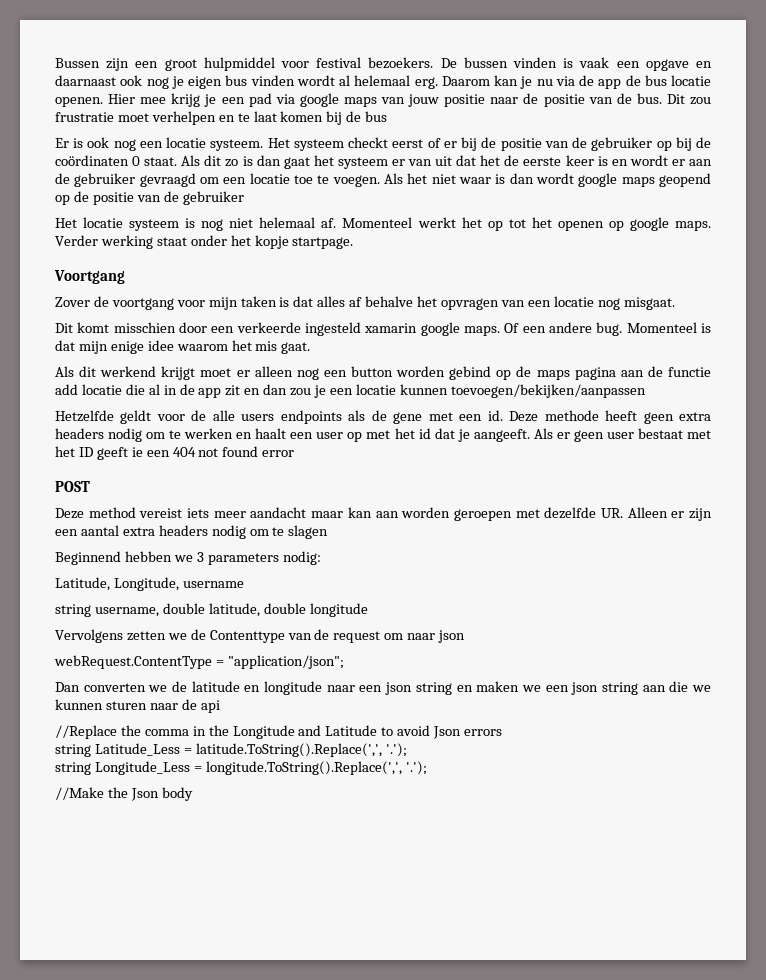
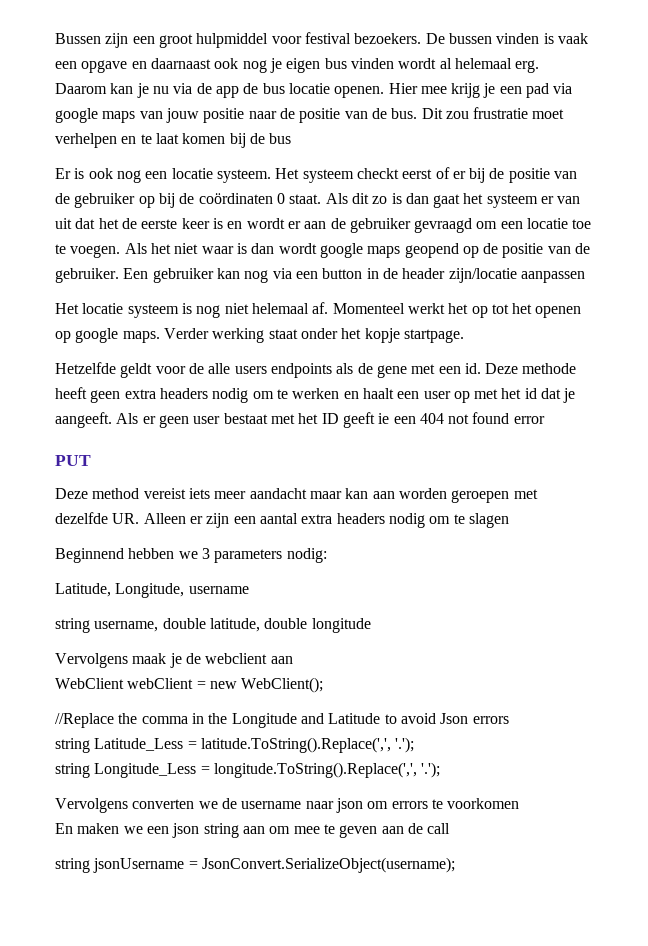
- Als het niet waar is dan wordt google maps geopend op de positie van de gebruiker
+ Als het niet waar is dan wordt google maps geopend op de positie van de gebruiker. Een gebruiker kan nog via een button in de header zijn/locatie aanpassen
- Voortgang
- Zover de voortgang voor mijn taken is dat alles af behalve het opvragen van een locatie nog misgaat.
- Dit komt misschien door een verkeerde ingesteld xamarin google maps. Of een andere bug. Momenteel is dat mijn enige idee waarom het mis gaat.
- Als dit werkend krijgt moet er alleen nog een button worden gebind op de maps pagina aan de functie add locatie die al in de app zit en dan zou je een locatie kunnen toevoegen/bekijken/aanpassen
- POST
+ PUT
- Vervolgens zetten we de Contenttype van de request om naar json
- webRequest.ContentType = "application/json";
- Dan converten we de latitude en longitude naar een json string en maken we een json string aan die we kunnen sturen naar de api
+ Vervolgens maak je de webclient aan
+ WebClient webClient = new WebClient();
- //Make the Json body
+ Vervolgens converten we de username naar json om errors te voorkomen
+ En maken we een json string aan om mee te geven aan de call
+ string jsonUsername = JsonConvert.SerializeObject(username);

